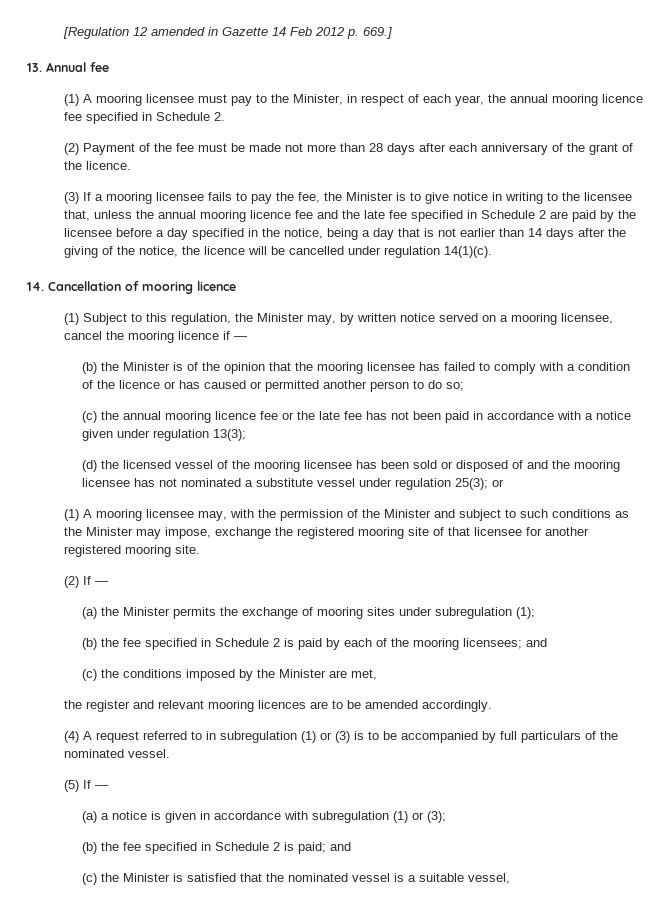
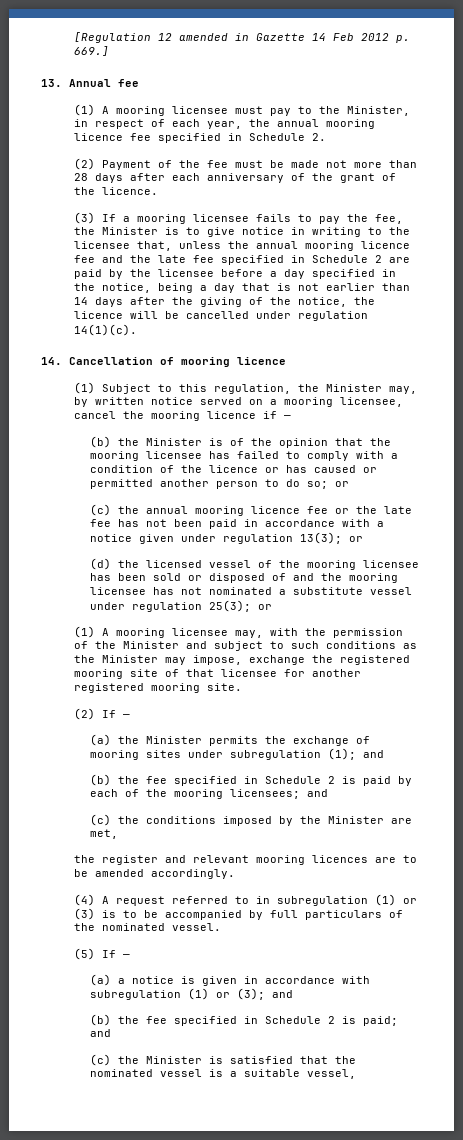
- (b) the Minister is of the opinion that the mooring licensee has failed to comply with a condition of the licence or has caused or permitted another person to do so;
+ (b) the Minister is of the opinion that the mooring licensee has failed to comply with a condition of the licence or has caused or permitted another person to do so; or
- (c) the annual mooring licence fee or the late fee has not been paid in accordance with a notice given under regulation 13(3);
+ (c) the annual mooring licence fee or the late fee has not been paid in accordance with a notice given under regulation 13(3); or
- (a) the Minister permits the exchange of mooring sites under subregulation (1);
+ (a) the Minister permits the exchange of mooring sites under subregulation (1); and
- (a) a notice is given in accordance with subregulation (1) or (3);
+ (a) a notice is given in accordance with subregulation (1) or (3); and

